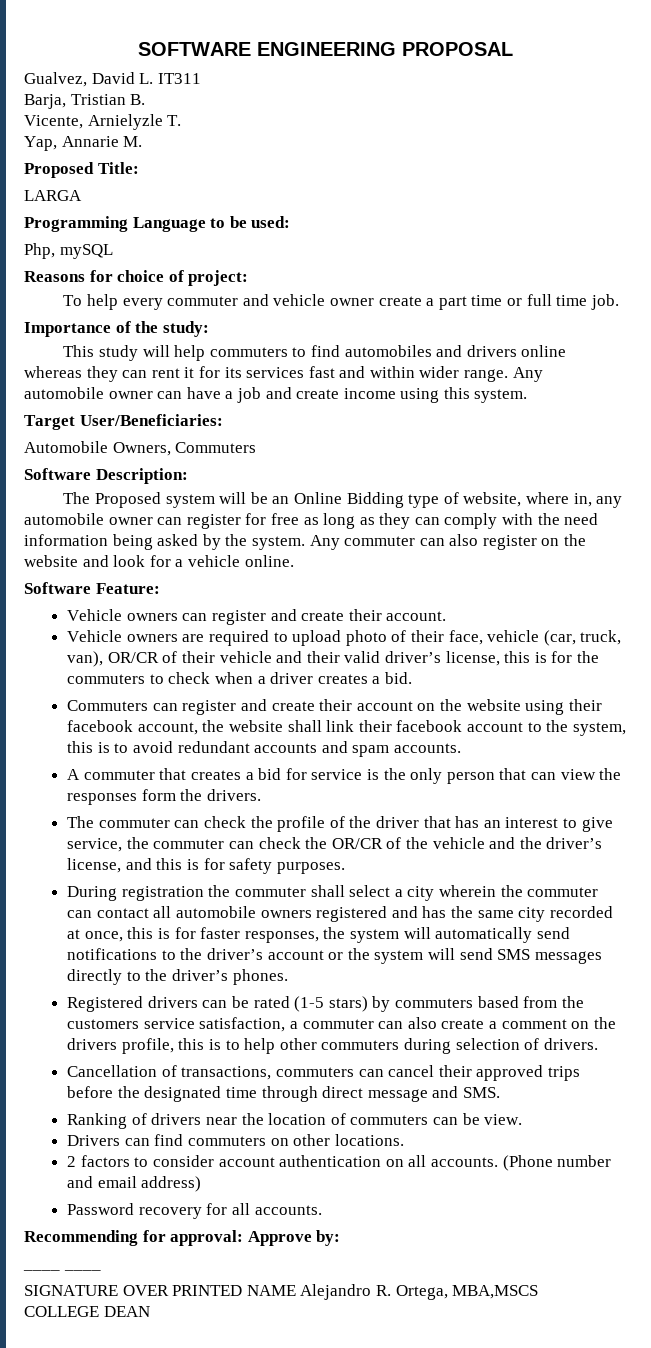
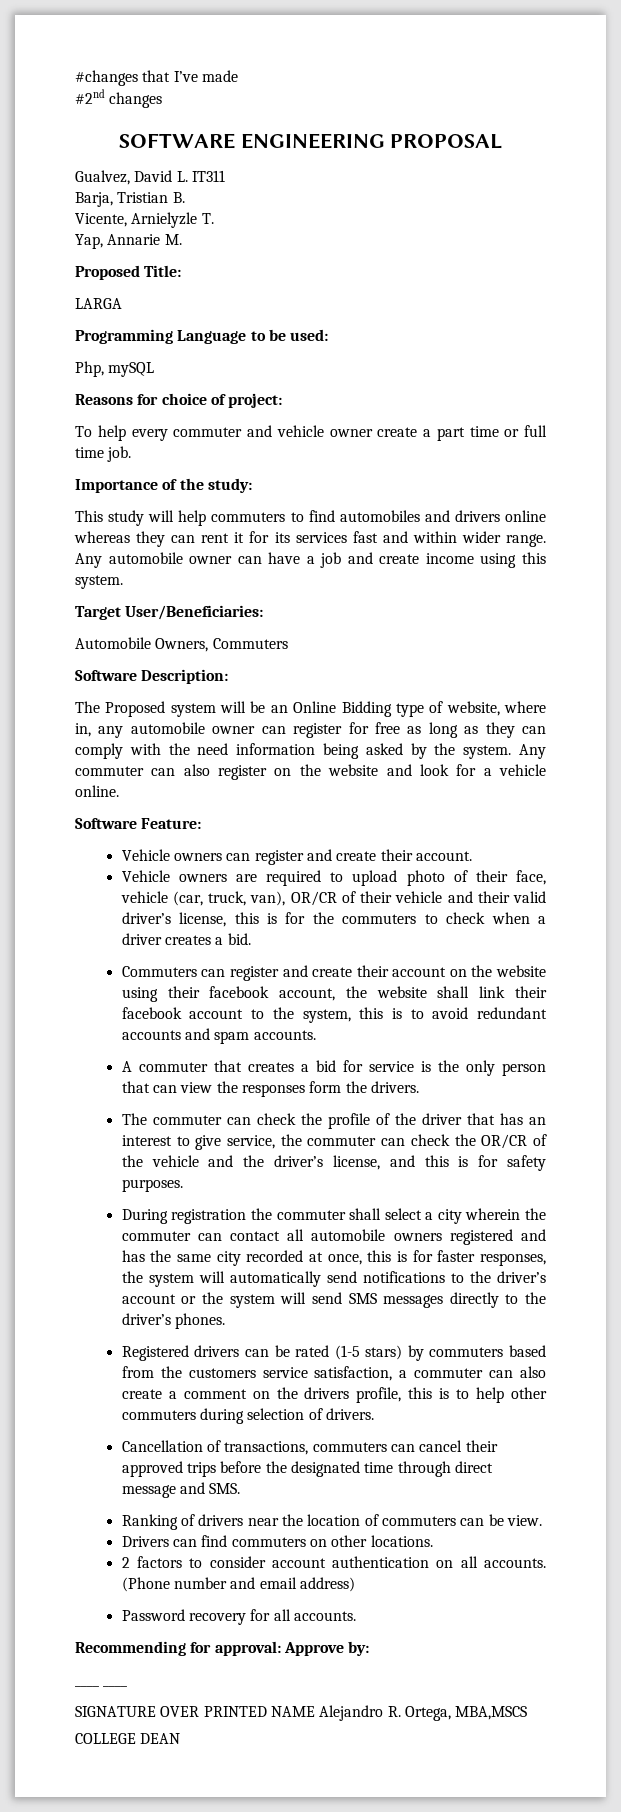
+ #changes that I’ve made
+ #2nd changes

